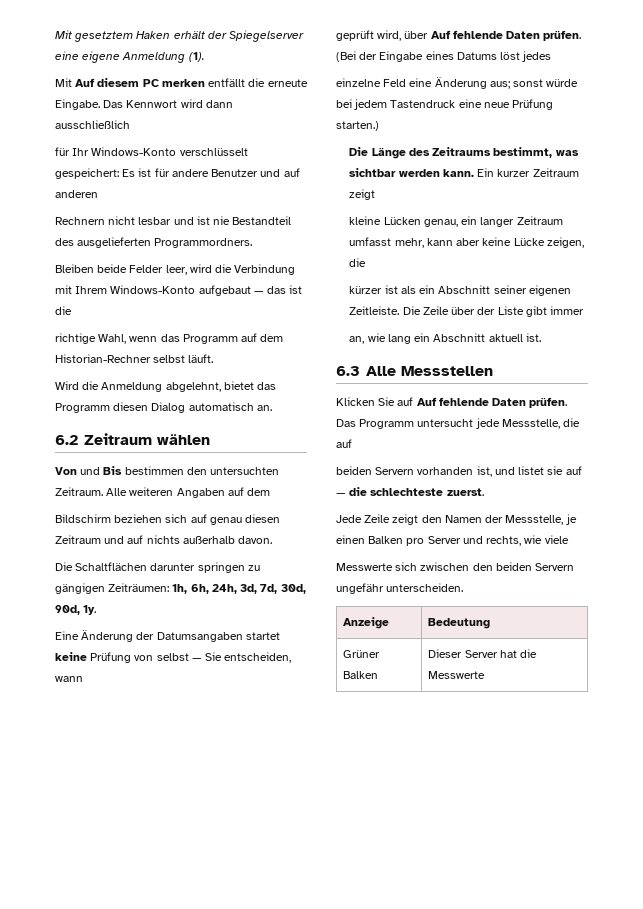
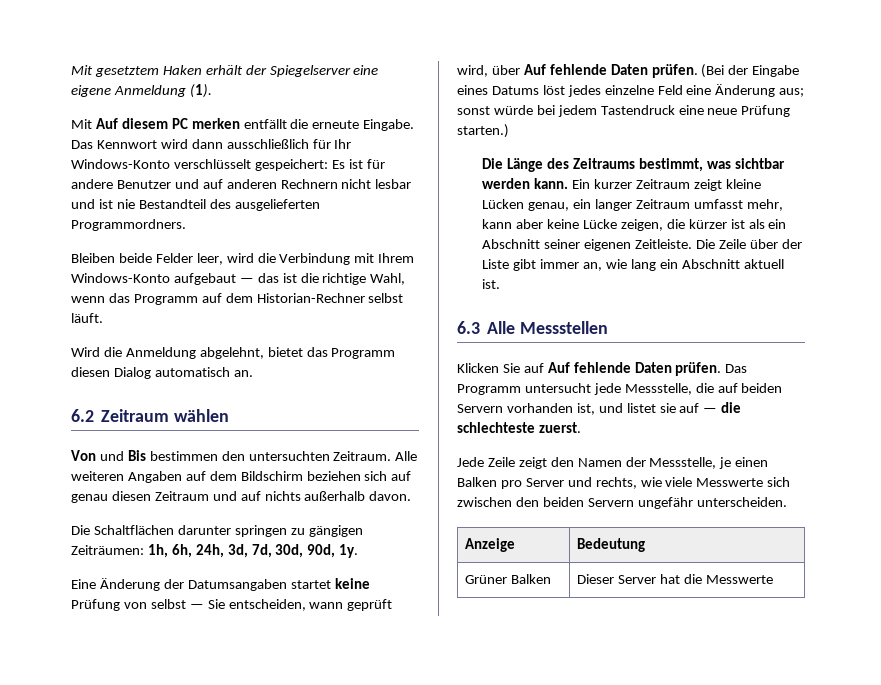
- Das Kennwort wird dann ausschließlich
- für Ihr Windows-Konto verschlüsselt gespeichert: Es ist für andere Benutzer und auf anderen
- Rechnern nicht lesbar und ist nie Bestandteil des ausgelieferten Programmordners.
+ Das Kennwort wird dann ausschließlich für Ihr Windows-Konto verschlüsselt gespeichert: Es ist für andere Benutzer und auf anderen Rechnern nicht lesbar und ist nie Bestandteil des ausgelieferten Programmordners.
- Bleiben beide Felder leer, wird die Verbindung mit Ihrem Windows-Konto aufgebaut — das ist die
- richtige Wahl, wenn das Programm auf dem Historian-Rechner selbst läuft.
+ Bleiben beide Felder leer, wird die Verbindung mit Ihrem Windows-Konto aufgebaut — das ist die richtige Wahl, wenn das Programm auf dem Historian-Rechner selbst läuft.
- Alle weiteren Angaben auf dem
- Bildschirm beziehen sich auf genau diesen Zeitraum und auf nichts außerhalb davon.
+ Alle weiteren Angaben auf dem Bildschirm beziehen sich auf genau diesen Zeitraum und auf nichts außerhalb davon.
- Eine Änderung der Datumsangaben startet keine Prüfung von selbst — Sie entscheiden, wann
- geprüft wird, über Auf fehlende Daten prüfen.
+ Eine Änderung der Datumsangaben startet keine Prüfung von selbst — Sie entscheiden, wann geprüft wird, über Auf fehlende Daten prüfen.
- (Bei der Eingabe eines Datums löst jedes
- einzelne Feld eine Änderung aus; sonst würde bei jedem Tastendruck eine neue Prüfung starten.)
+ (Bei der Eingabe eines Datums löst jedes einzelne Feld eine Änderung aus; sonst würde bei jedem Tastendruck eine neue Prüfung starten.)
- Ein kurzer Zeitraum zeigt
- kleine Lücken genau, ein langer Zeitraum umfasst mehr, kann aber keine Lücke zeigen, die
- kürzer ist als ein Abschnitt seiner eigenen Zeitleiste.
+ Ein kurzer Zeitraum zeigt kleine Lücken genau, ein langer Zeitraum umfasst mehr, kann aber keine Lücke zeigen, die kürzer ist als ein Abschnitt seiner eigenen Zeitleiste.
- Die Zeile über der Liste gibt immer
- an, wie lang ein Abschnitt aktuell ist.
+ Die Zeile über der Liste gibt immer an, wie lang ein Abschnitt aktuell ist.
- Das Programm untersucht jede Messstelle, die auf
- beiden Servern vorhanden ist, und listet sie auf — die schlechteste zuerst.
+ Das Programm untersucht jede Messstelle, die auf beiden Servern vorhanden ist, und listet sie auf — die schlechteste zuerst.
- Jede Zeile zeigt den Namen der Messstelle, je einen Balken pro Server und rechts, wie viele
- Messwerte sich zwischen den beiden Servern ungefähr unterscheiden.
+ Jede Zeile zeigt den Namen der Messstelle, je einen Balken pro Server und rechts, wie viele Messwerte sich zwischen den beiden Servern ungefähr unterscheiden.

